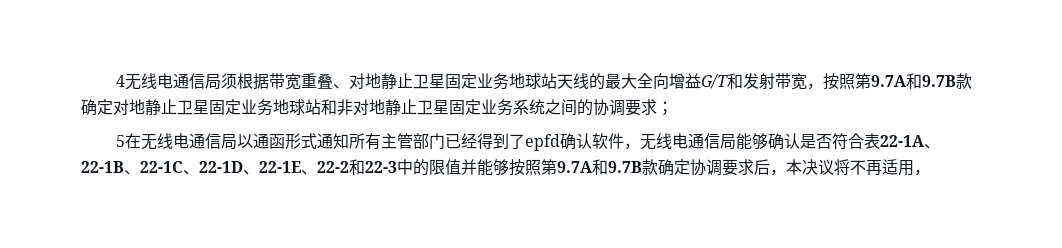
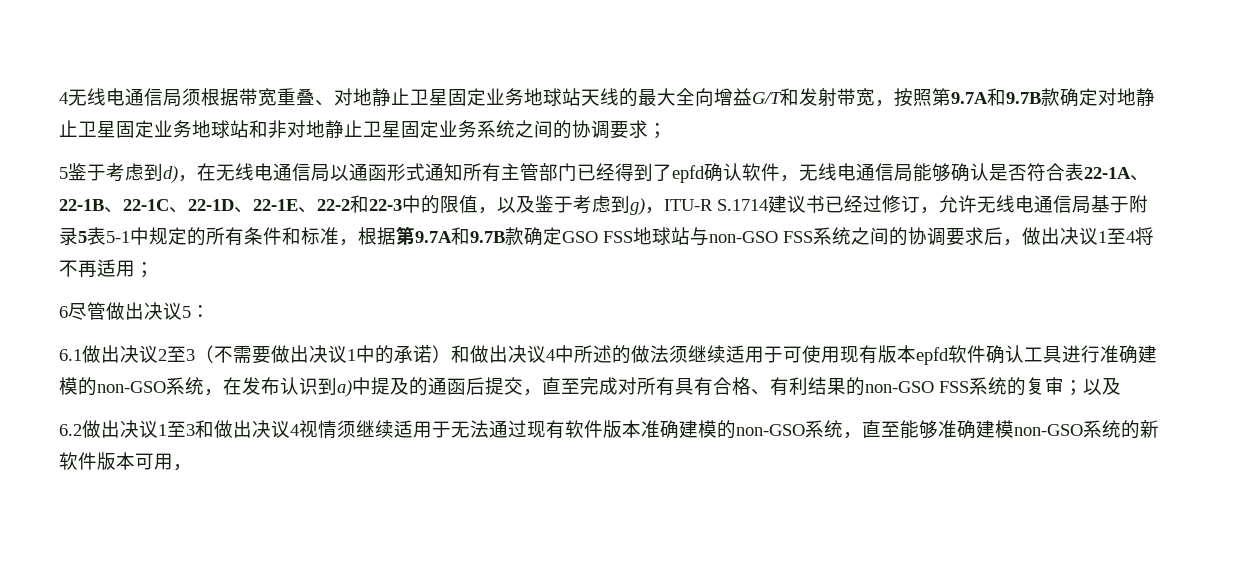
- 5在无线电通信局以通函形式通知所有主管部门已经得到了epfd确认软件，无线电通信局能够确认是否符合表22-1A、22-1B、22-1C、22-1D、22-1E、22-2和22-3中的限值并能够按照第9.7A和9.7B款确定协调要求后，本决议将不再适用，
+ 5鉴于考虑到d)，在无线电通信局以通函形式通知所有主管部门已经得到了epfd确认软件，无线电通信局能够确认是否符合表22-1A、22-1B、22-1C、22-1D、22-1E、22-2和22-3中的限值，以及鉴于考虑到g)，ITU-R S.1714建议书已经过修订，允许无线电通信局基于附录5表5-1中规定的所有条件和标准，根据第9.7A和9.7B款确定GSO FSS地球站与non-GSO FSS系统之间的协调要求后，做出决议1至4将不再适用；
+ 6尽管做出决议5：
+ 6.1做出决议2至3（不需要做出决议1中的承诺）和做出决议4中所述的做法须继续适用于可使用现有版本epfd软件确认工具进行准确建模的non-GSO系统，在发布认识到a)中提及的通函后提交，直至完成对所有具有合格、有利结果的non-GSO FSS系统的复审；以及
+ 6.2做出决议1至3和做出决议4视情须继续适用于无法通过现有软件版本准确建模的non-GSO系统，直至能够准确建模non-GSO系统的新软件版本可用，

